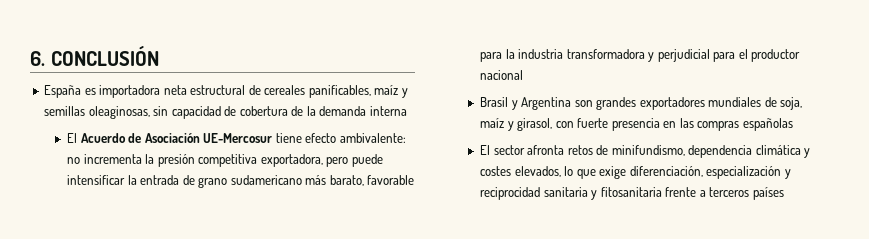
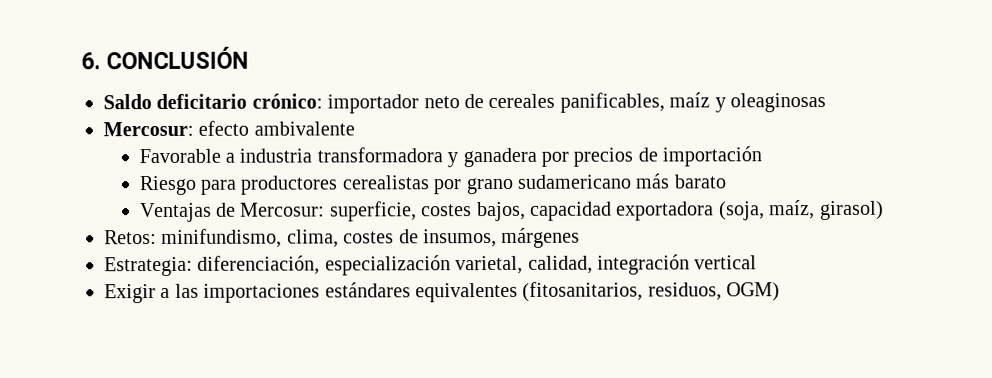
- España es importadora neta estructural de cereales panificables, maíz y semillas oleaginosas, sin capacidad de cobertura de la demanda interna
- El Acuerdo de Asociación UE-Mercosur tiene efecto ambivalente: no incrementa la presión competitiva exportadora, pero puede intensificar la entrada de grano sudamericano más barato, favorable para la industria transformadora y perjudicial para el productor nacional
- Brasil y Argentina son grandes exportadores mundiales de soja, maíz y girasol, con fuerte presencia en las compras españolas
- El sector afronta retos de minifundismo, dependencia climática y costes elevados, lo que exige diferenciación, especialización y reciprocidad sanitaria y fitosanitaria frente a terceros países
+ Saldo deficitario crónico: importador neto de cereales panificables, maíz y oleaginosas
+ Mercosur: efecto ambivalente
+ Favorable a industria transformadora y ganadera por precios de importación
+ Riesgo para productores cerealistas por grano sudamericano más barato
+ Ventajas de Mercosur: superficie, costes bajos, capacidad exportadora (soja, maíz, girasol)
+ Retos: minifundismo, clima, costes de insumos, márgenes
+ Estrategia: diferenciación, especialización varietal, calidad, integración vertical
+ Exigir a las importaciones estándares equivalentes (fitosanitarios, residuos, OGM)

